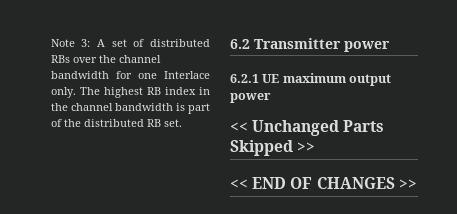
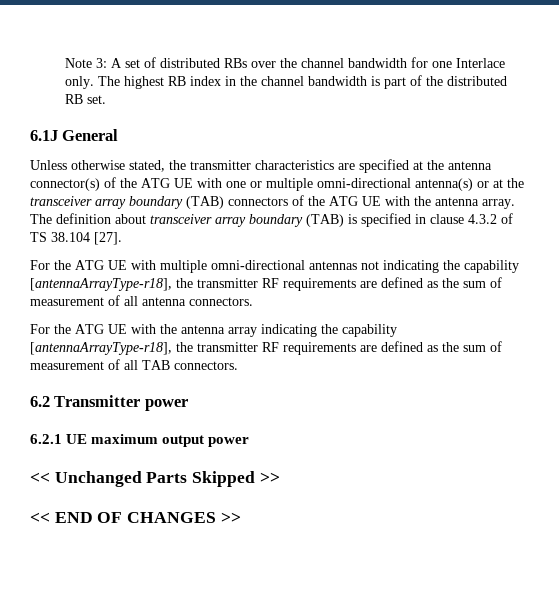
+ 6.1J General
+ Unless otherwise stated, the transmitter characteristics are specified at the antenna connector(s) of the ATG UE with one or multiple omni-directional antenna(s) or at the transceiver array boundary (TAB) connectors of the ATG UE with the antenna array. The definition about transceiver array boundary (TAB) is specified in clause 4.3.2 of TS 38.104 [27].
+ For the ATG UE with multiple omni-directional antennas not indicating the capability [antennaArrayType-r18], the transmitter RF requirements are defined as the sum of measurement of all antenna connectors.
+ For the ATG UE with the antenna array indicating the capability [antennaArrayType-r18], the transmitter RF requirements are defined as the sum of measurement of all TAB connectors.

